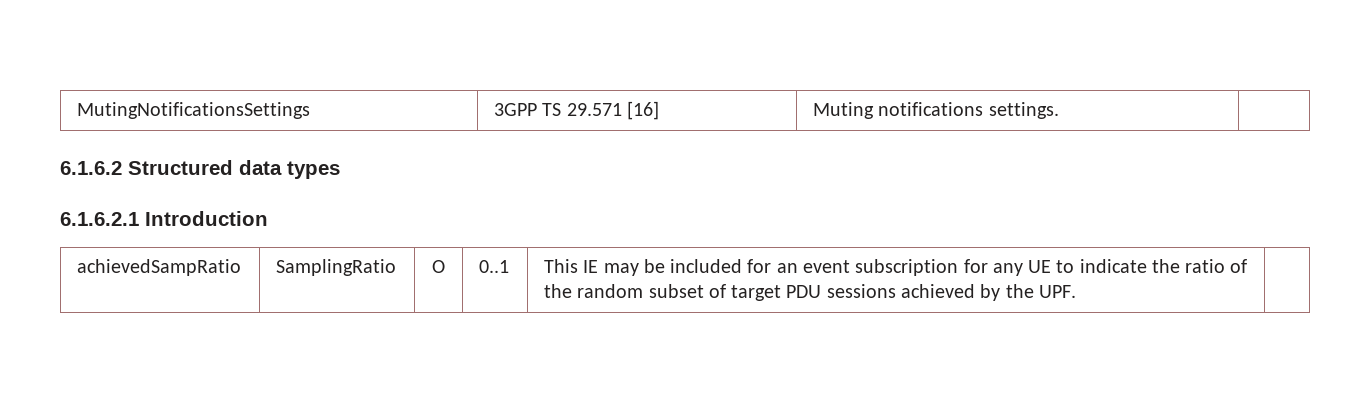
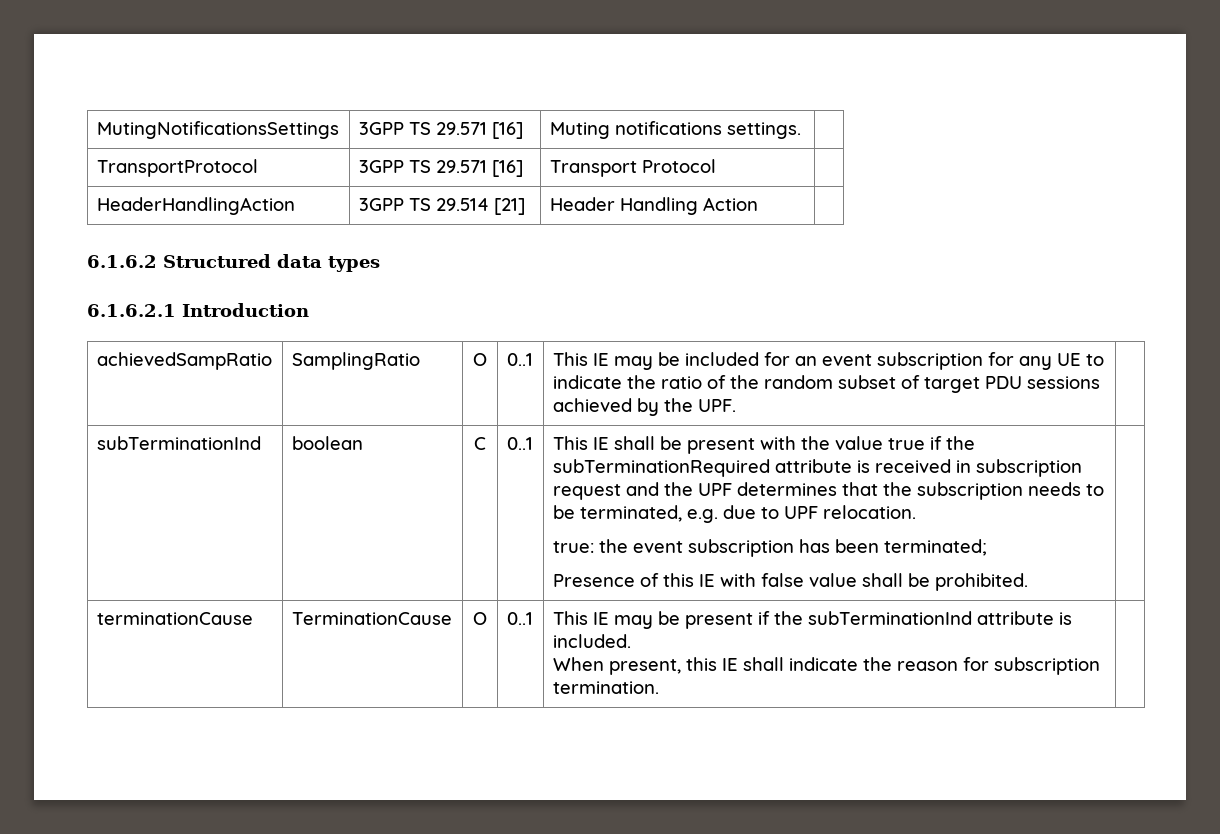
+ TransportProtocol | 3GPP TS 29.571 [16] | Transport Protocol |
+ HeaderHandlingAction | 3GPP TS 29.514 [21] | Header Handling Action |
+ subTerminationInd | boolean | C | 0..1 | This IE shall be present with the value true if the subTerminationRequired attribute is received in subscription request and the UPF determines that the subscription needs to be terminated, e.g. due to UPF relocation.
+ true: the event subscription has been terminated;
+ Presence of this IE with false value shall be prohibited. |
+ terminationCause | TerminationCause | O | 0..1 | This IE may be present if the subTerminationInd attribute is included.
+ When present, this IE shall indicate the reason for subscription termination. |

